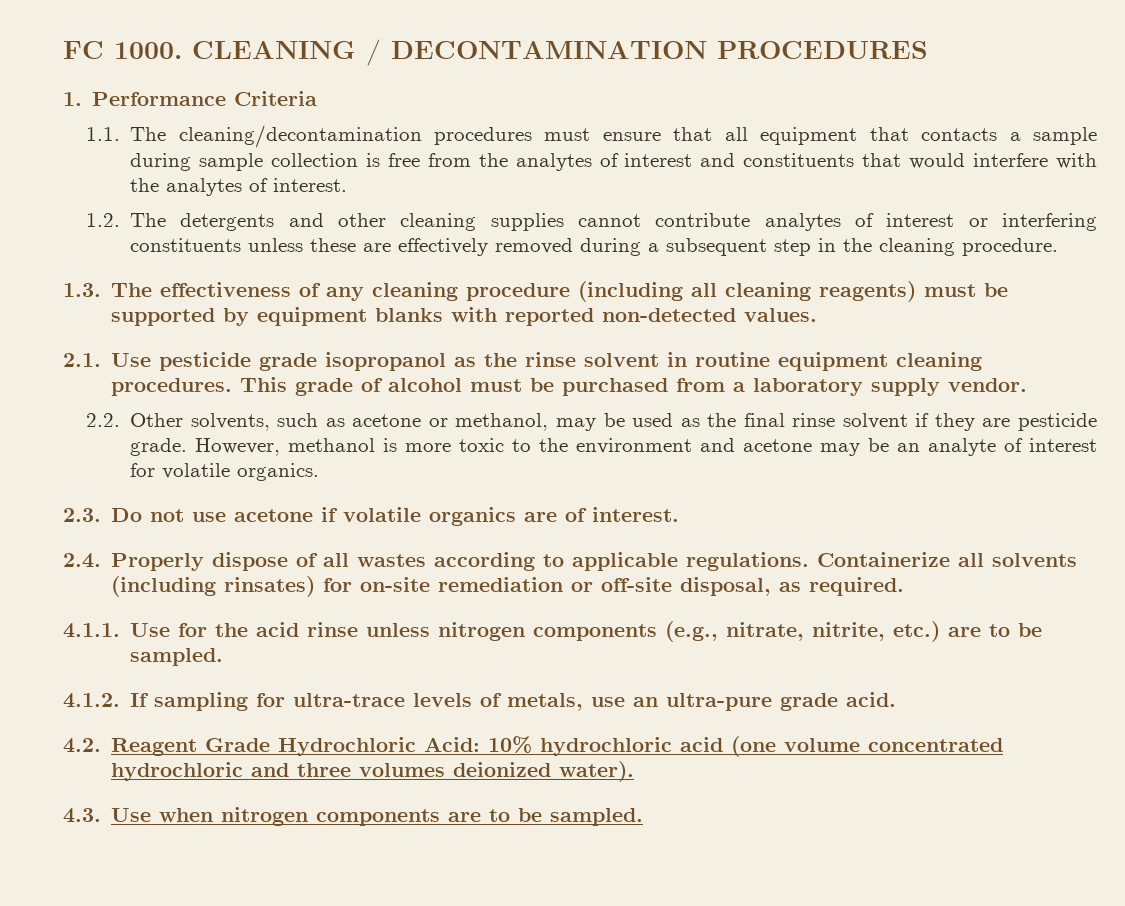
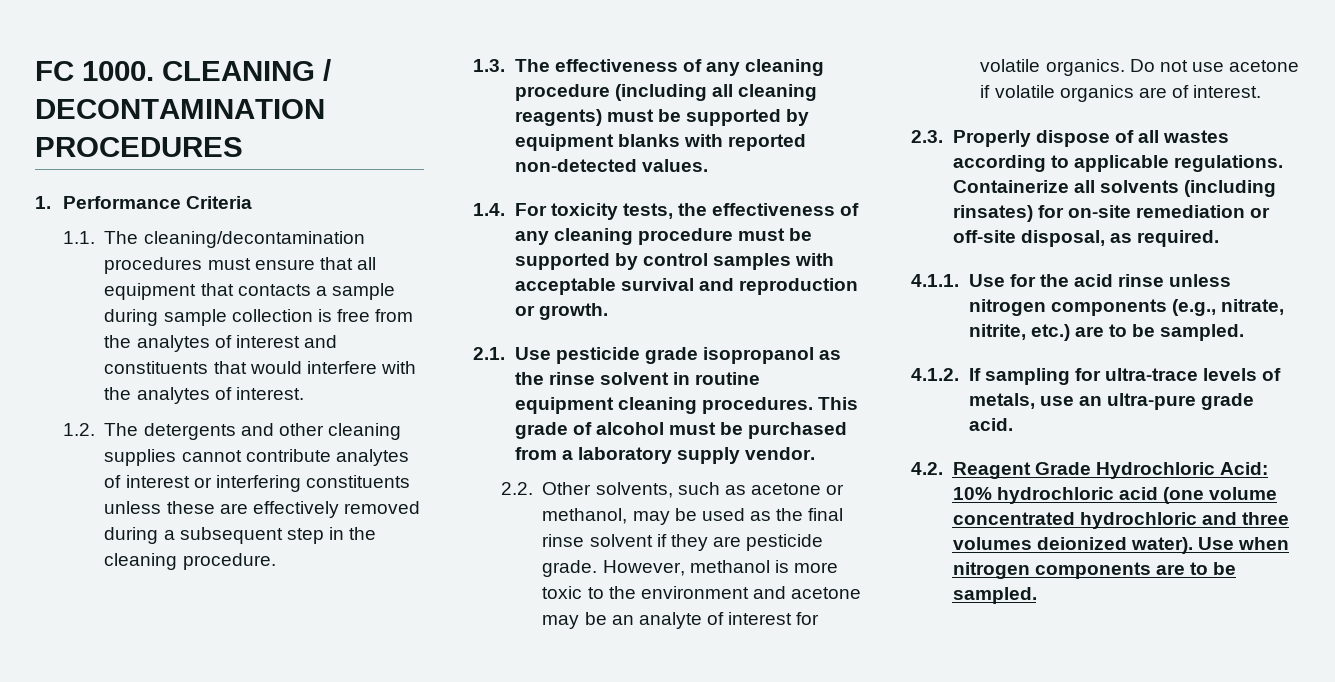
+ 1.4. For toxicity tests, the effectiveness of any cleaning procedure must be supported by control samples with acceptable survival and reproduction or growth.
- However, methanol is more toxic to the environment and acetone may be an analyte of interest for volatile organics.
- 2.3. Do not use acetone if volatile organics are of interest.
+ However, methanol is more toxic to the environment and acetone may be an analyte of interest for volatile organics. Do not use acetone if volatile organics are of interest.
- 2.4. Properly dispose of all wastes according to applicable regulations.
+ 2.3. Properly dispose of all wastes according to applicable regulations.
- 4.2. Reagent Grade Hydrochloric Acid: 10% hydrochloric acid (one volume concentrated hydrochloric and three volumes deionized water).
- 4.3. Use when nitrogen components are to be sampled.
+ 4.2. Reagent Grade Hydrochloric Acid: 10% hydrochloric acid (one volume concentrated hydrochloric and three volumes deionized water). Use when nitrogen components are to be sampled.

